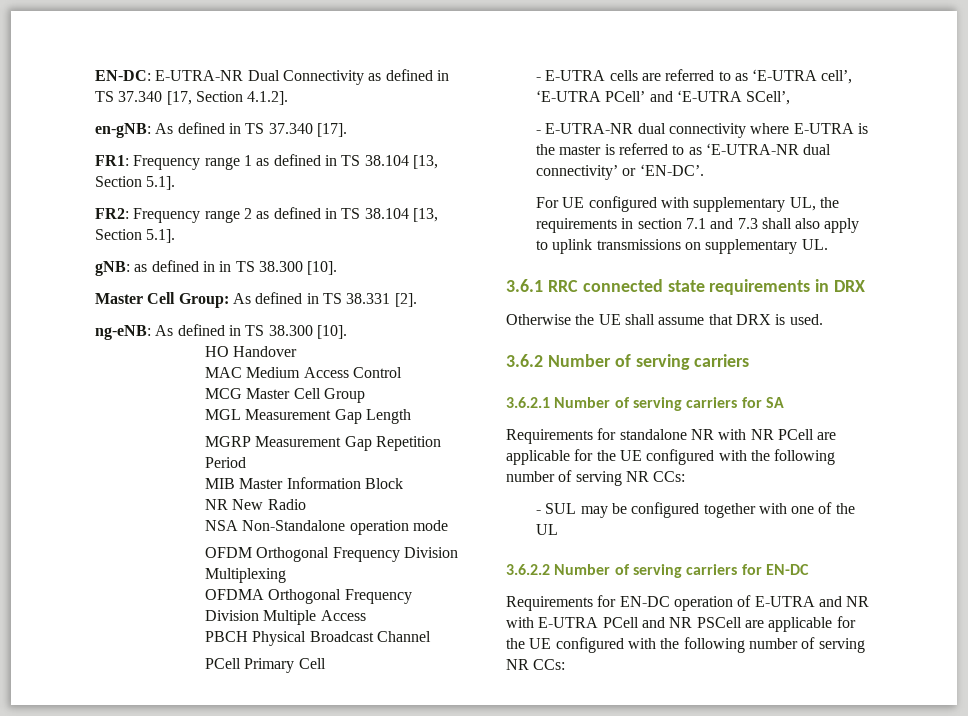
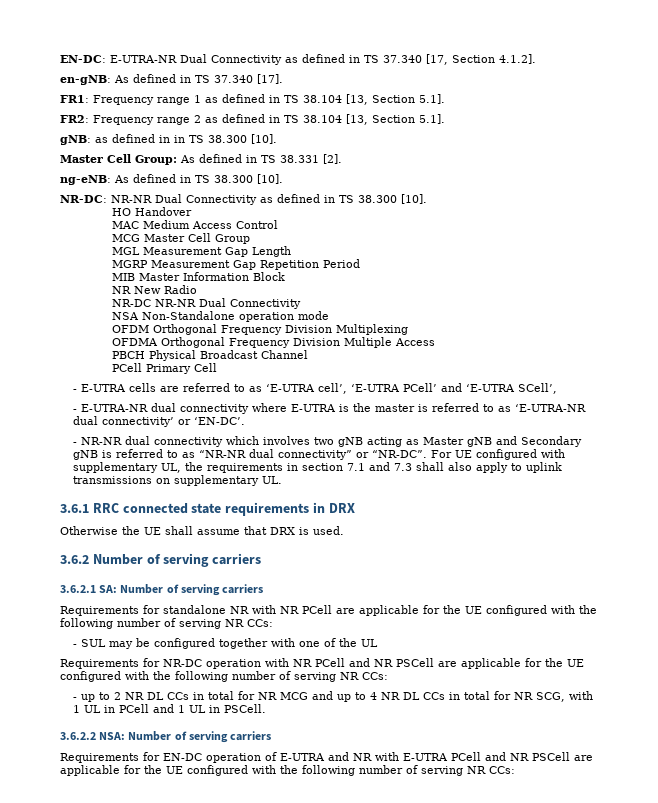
+ NR-DC: NR-NR Dual Connectivity as defined in TS 38.300 [10].
+ NR-DC NR-NR Dual Connectivity
+ - NR-NR dual connectivity which involves two gNB acting as Master gNB and Secondary gNB is referred to as “NR-NR dual connectivity” or “NR-DC”.
- 3.6.2.1 Number of serving carriers for SA
+ 3.6.2.1 SA: Number of serving carriers
+ Requirements for NR-DC operation with NR PCell and NR PSCell are applicable for the UE configured with the following number of serving NR CCs:
+ - up to 2 NR DL CCs in total for NR MCG and up to 4 NR DL CCs in total for NR SCG, with 1 UL in PCell and 1 UL in PSCell.
- 3.6.2.2 Number of serving carriers for EN-DC
+ 3.6.2.2 NSA: Number of serving carriers

